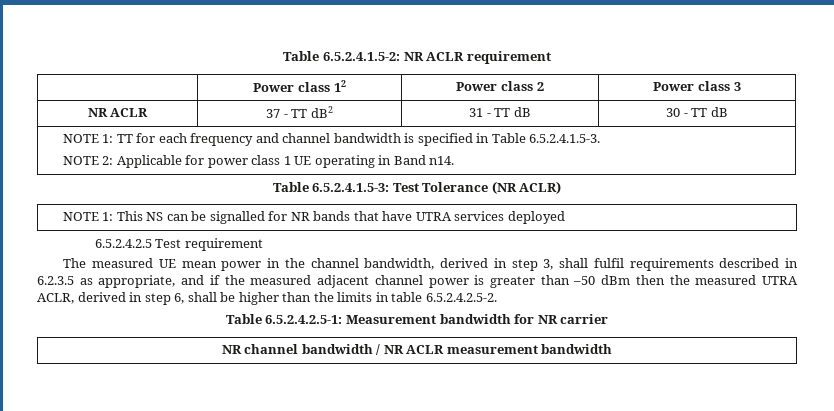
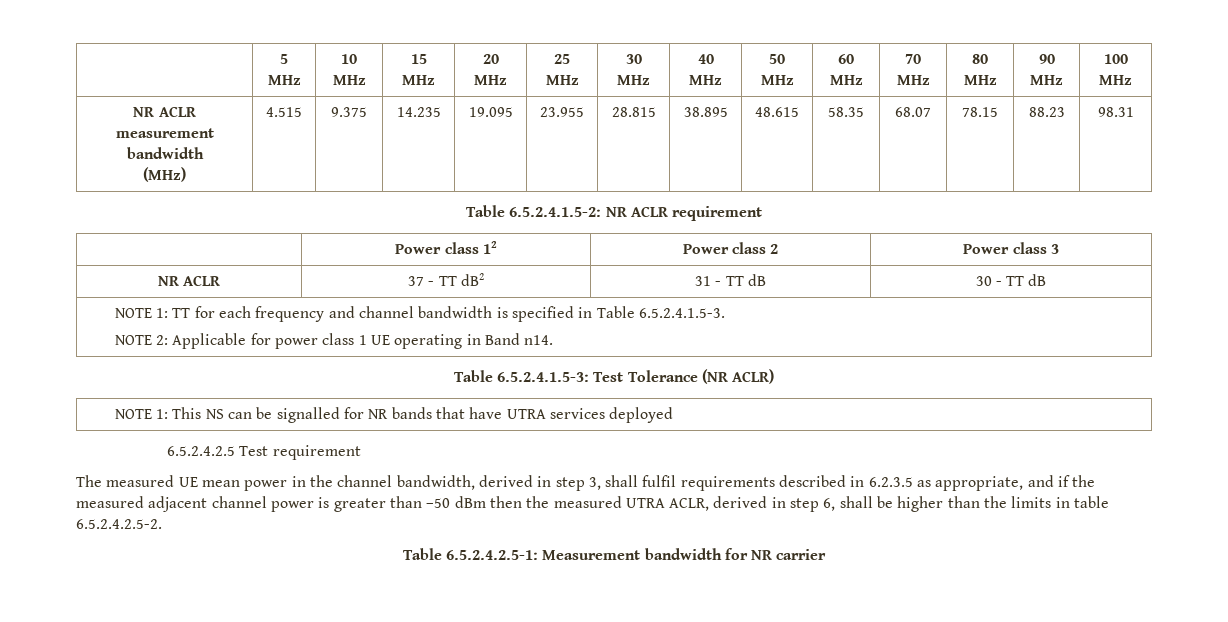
+ | 5 MHz | 10 MHz | 15 MHz | 20 MHz | 25 MHz | 30 MHz | 40 MHz | 50 MHz | 60 MHz | 70 MHz | 80 MHz | 90 MHz | 100 MHz
+ NR ACLR measurement bandwidth
+ (MHz) | 4.515 | 9.375 | 14.235 | 19.095 | 23.955 | 28.815 | 38.895 | 48.615 | 58.35 | 68.07 | 78.15 | 88.23 | 98.31
- NR channel bandwidth / NR ACLR measurement bandwidth

